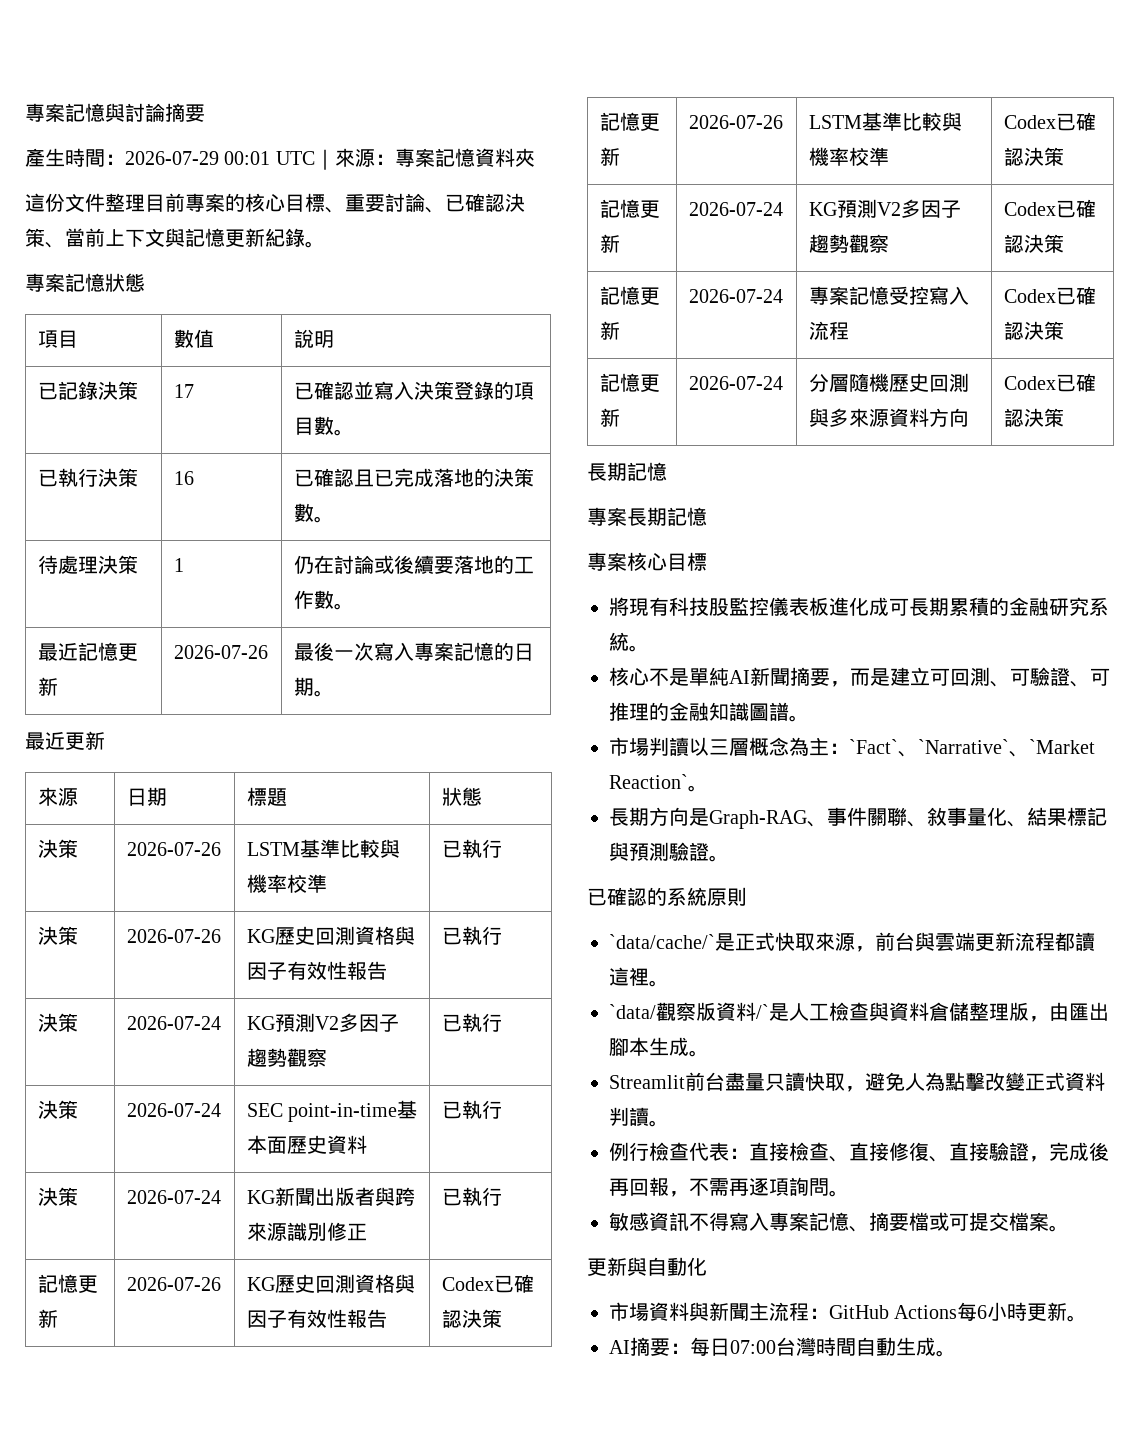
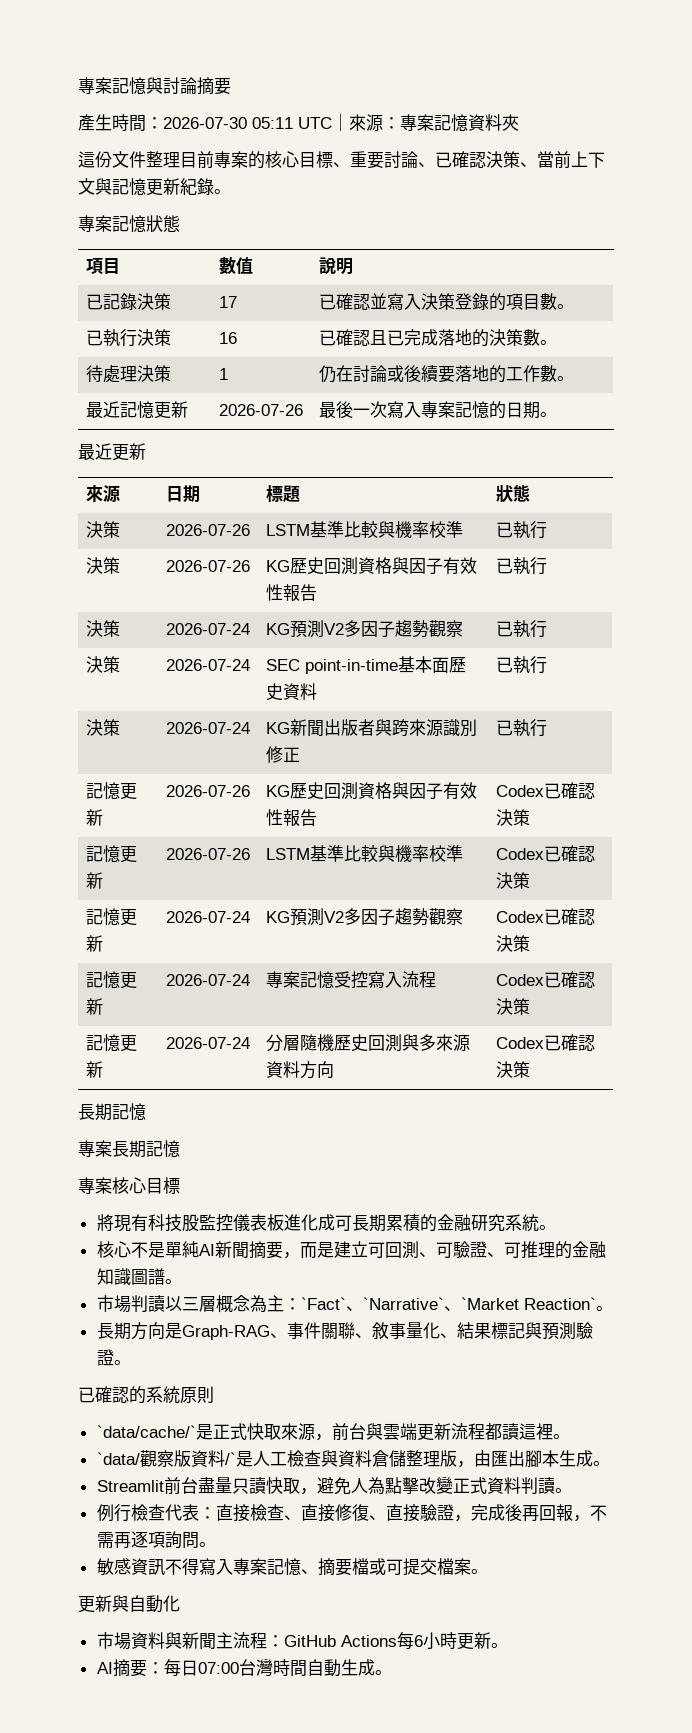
- 產生時間：2026-07-29 00:01 UTC｜來源：專案記憶資料夾
+ 產生時間：2026-07-30 05:11 UTC｜來源：專案記憶資料夾

